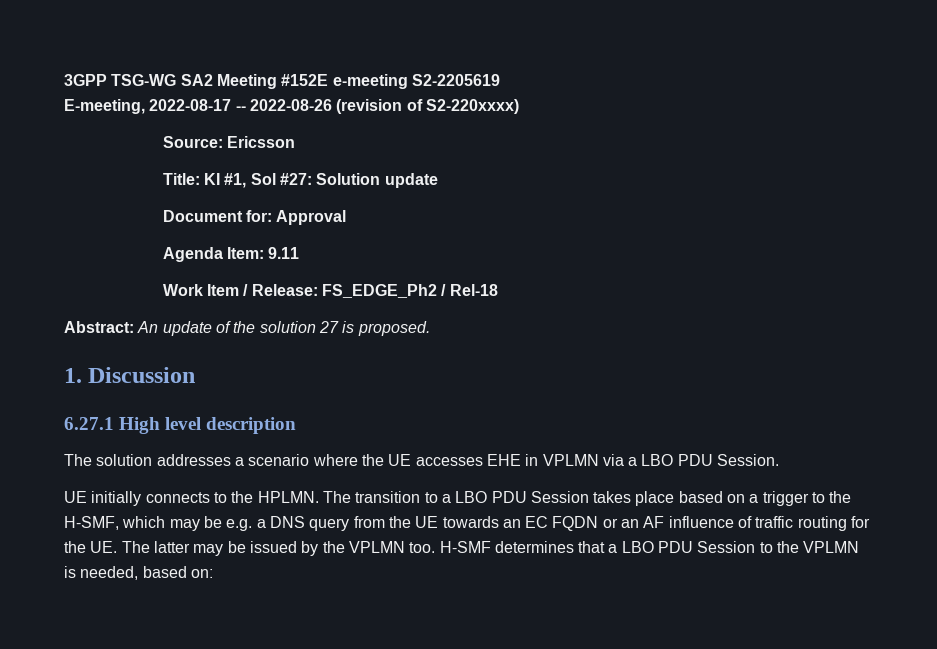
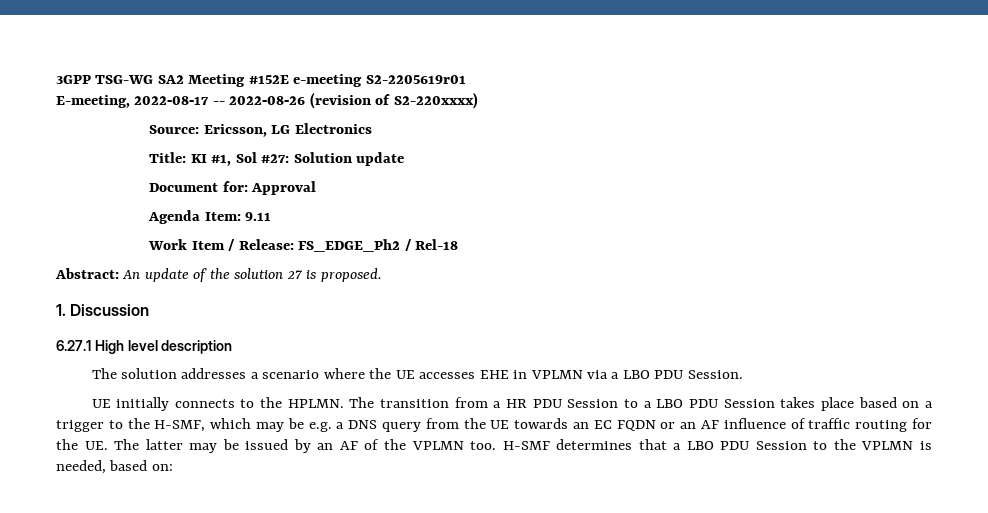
- 3GPP TSG-WG SA2 Meeting #152E e-meeting S2-2205619
+ 3GPP TSG-WG SA2 Meeting #152E e-meeting S2-2205619r01
- Source: Ericsson
+ Source: Ericsson, LG Electronics
- The transition to a LBO PDU Session takes place based on a trigger to the H-SMF, which may be e.g. a DNS query from the UE towards an EC FQDN or an AF influence of traffic routing for the UE. The latter may be issued by the VPLMN too.
+ The transition from a HR PDU Session to a LBO PDU Session takes place based on a trigger to the H-SMF, which may be e.g. a DNS query from the UE towards an EC FQDN or an AF influence of traffic routing for the UE. The latter may be issued by an AF of the VPLMN too.

